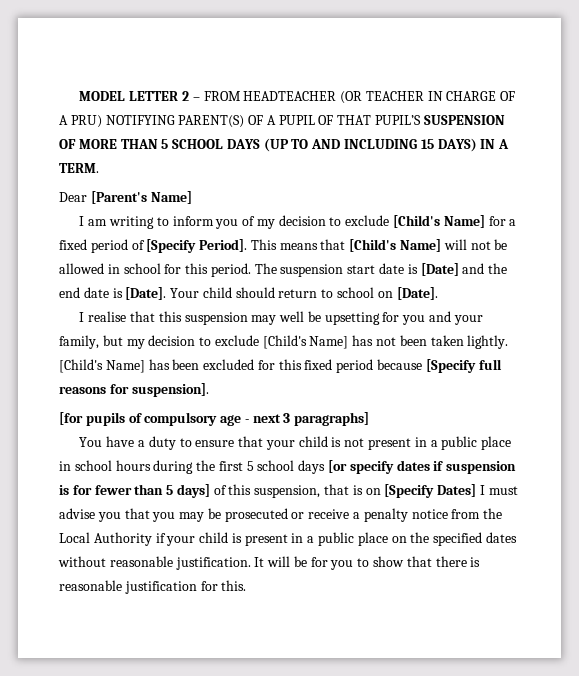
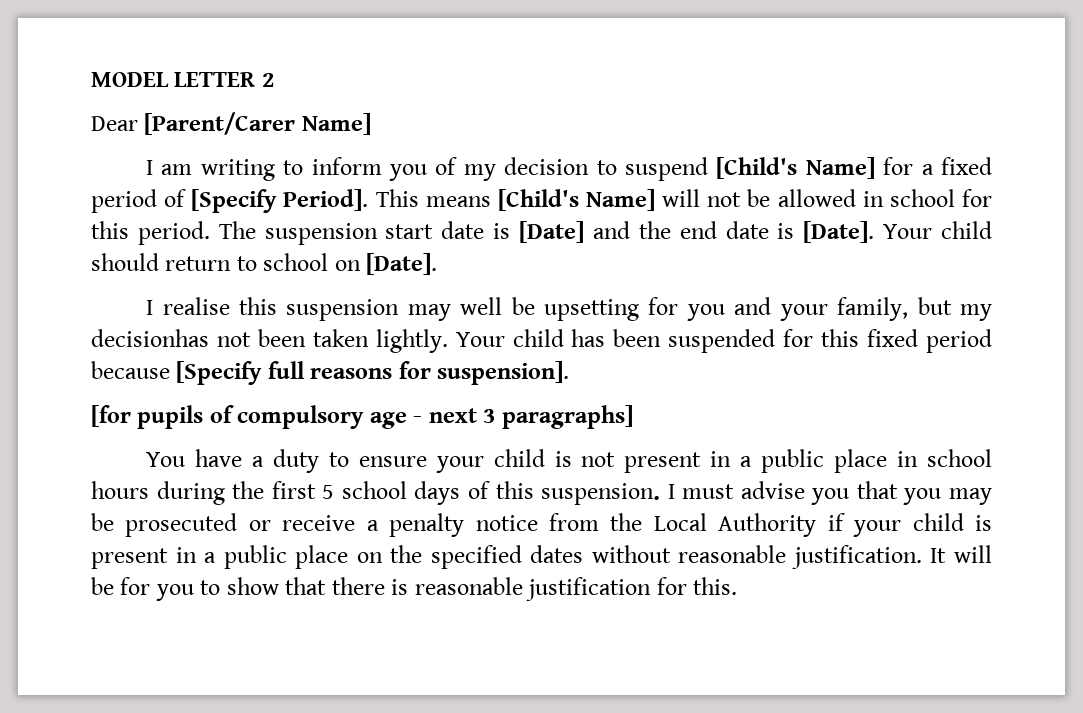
- MODEL LETTER 2 – FROM HEADTEACHER (OR TEACHER IN CHARGE OF A PRU) NOTIFYING PARENT(S) OF A PUPIL OF THAT PUPIL’S SUSPENSION OF MORE THAN 5 SCHOOL DAYS (UP TO AND INCLUDING 15 DAYS) IN A TERM.
+ MODEL LETTER 2
- Dear [Parent's Name]
+ Dear [Parent/Carer Name]
- I am writing to inform you of my decision to exclude [Child's Name] for a fixed period of [Specify Period].
+ I am writing to inform you of my decision to suspend [Child's Name] for a fixed period of [Specify Period].
- This means that [Child's Name] will not be allowed in school for this period.
+ This means [Child's Name] will not be allowed in school for this period.
- I realise that this suspension may well be upsetting for you and your family, but my decision to exclude [Child's Name] has not been taken lightly.
+ I realise this suspension may well be upsetting for you and your family, but my decisionhas not been taken lightly.
- [Child's Name] has been excluded for this fixed period because [Specify full reasons for suspension].
+ Your child has been suspended for this fixed period because [Specify full reasons for suspension].
- You have a duty to ensure that your child is not present in a public place in school hours during the first 5 school days [or specify dates if suspension is for fewer than 5 days] of this suspension, that is on [Specify Dates] I must advise you that you may be prosecuted or receive a penalty notice from the Local Authority if your child is present in a public place on the specified dates without reasonable justification.
+ You have a duty to ensure your child is not present in a public place in school hours during the first 5 school days of this suspension. I must advise you that you may be prosecuted or receive a penalty notice from the Local Authority if your child is present in a public place on the specified dates without reasonable justification.

